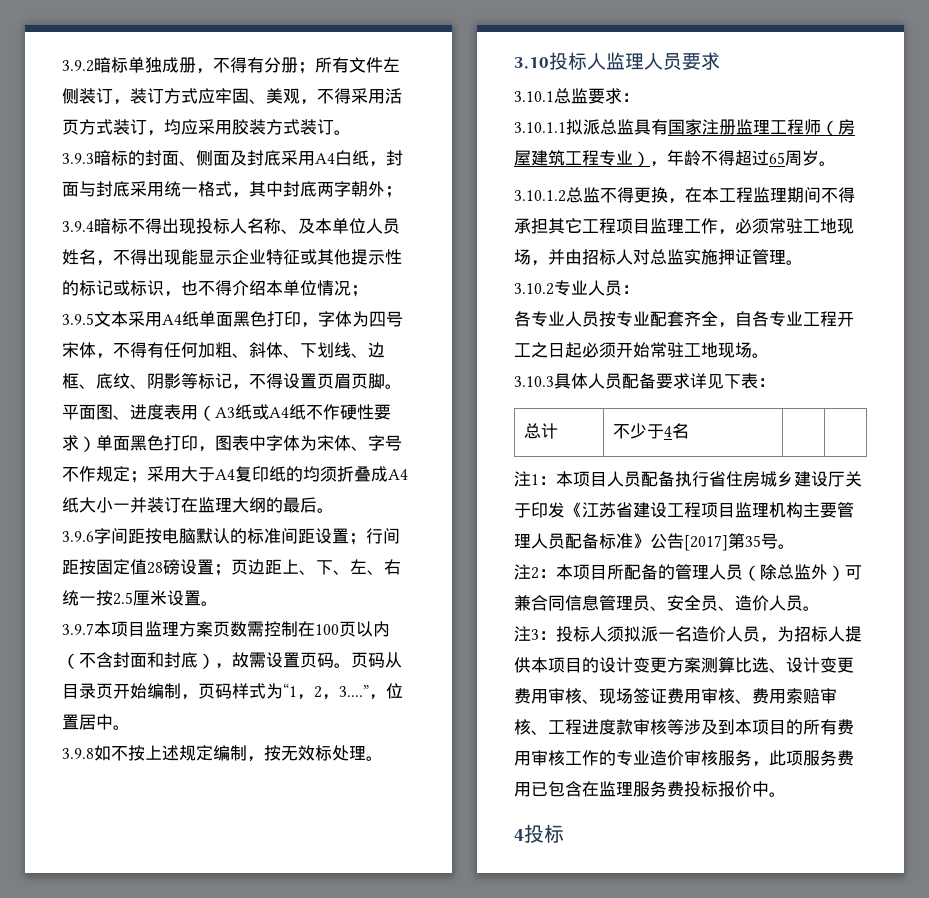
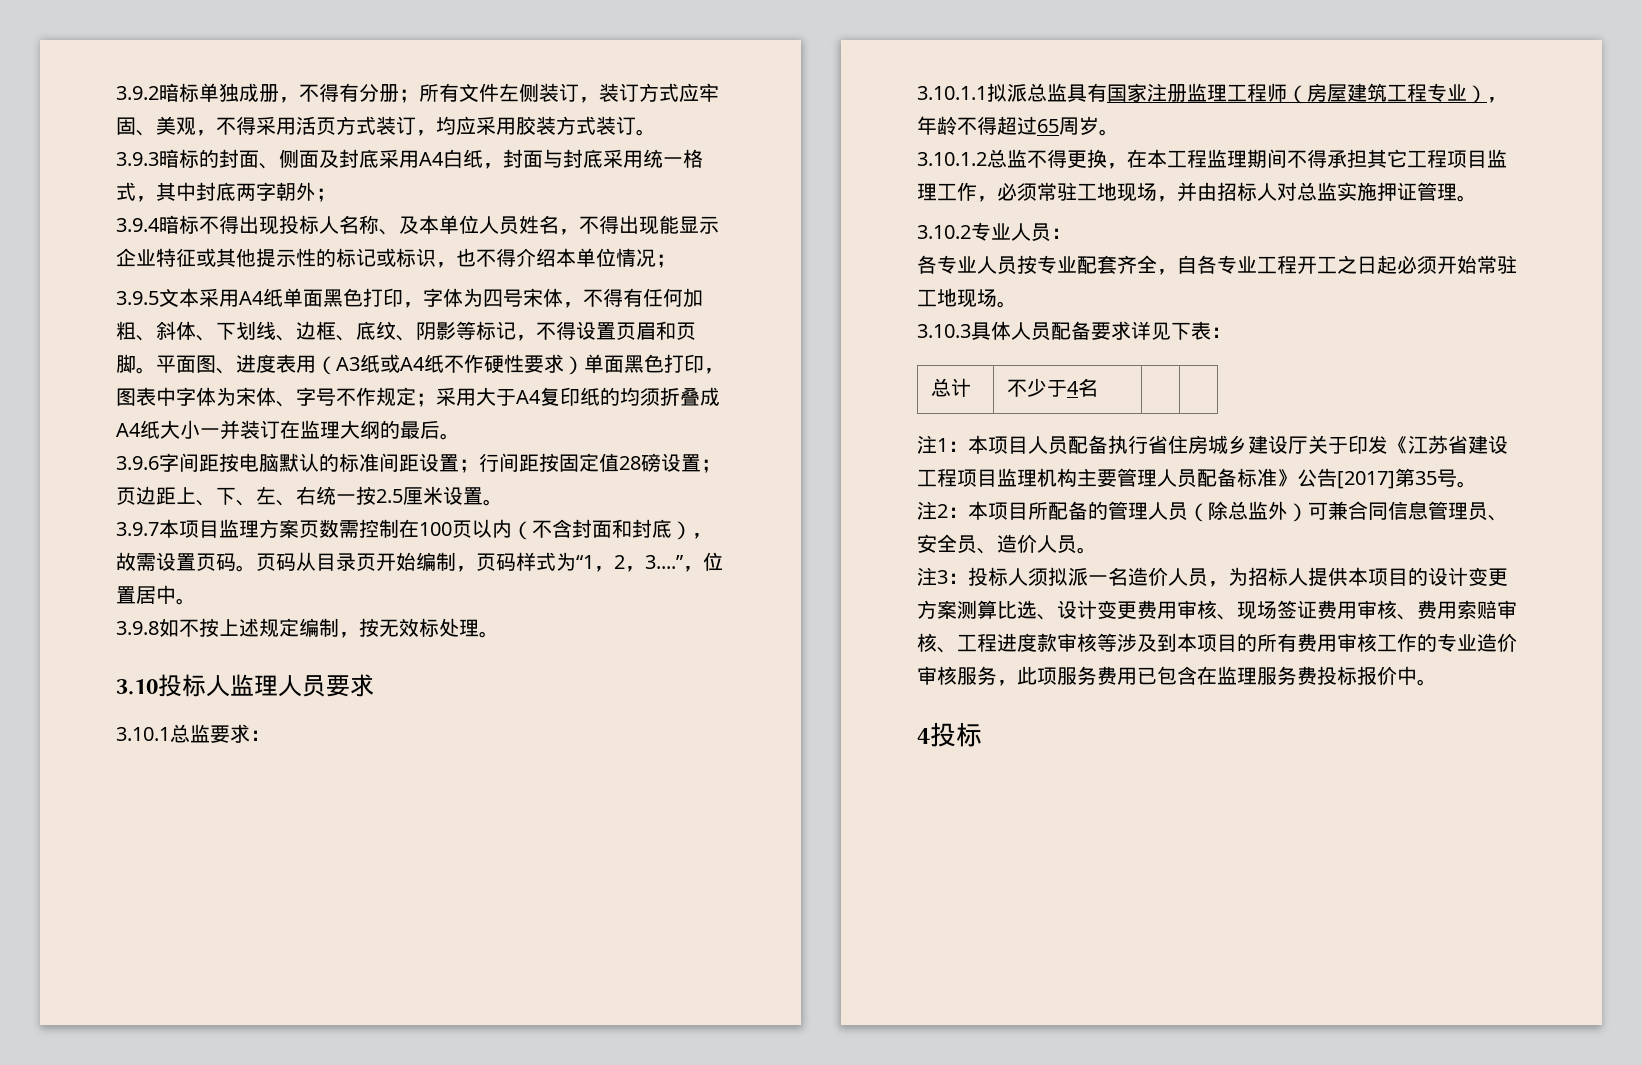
- 3.9.5文本采用A4纸单面黑色打印，字体为四号宋体，不得有任何加粗、斜体、下划线、边框、底纹、阴影等标记，不得设置页眉页脚。
+ 3.9.5文本采用A4纸单面黑色打印，字体为四号宋体，不得有任何加粗、斜体、下划线、边框、底纹、阴影等标记，不得设置页眉和页脚。

